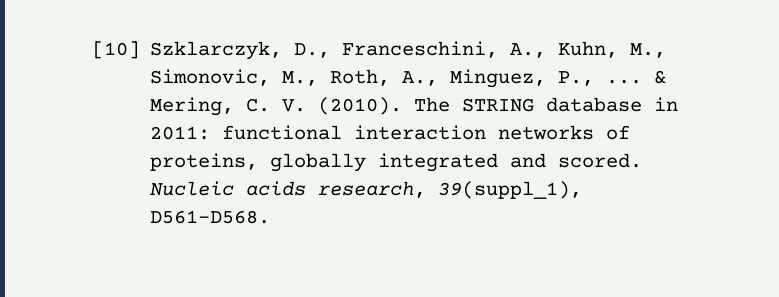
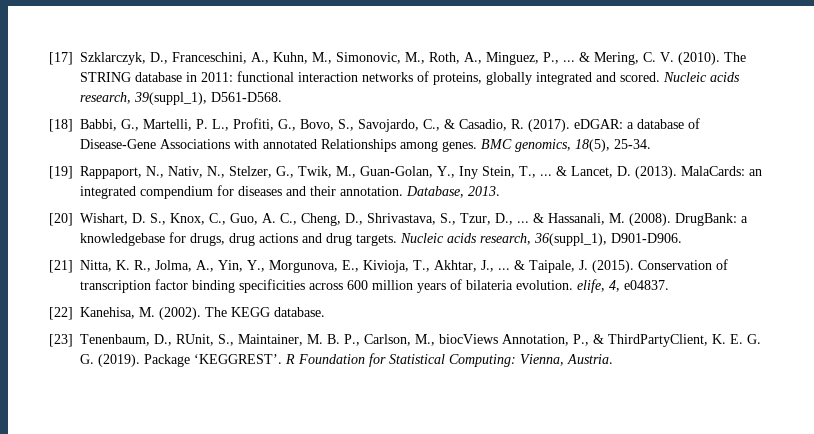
- [10] Szklarczyk, D., Franceschini, A., Kuhn, M., Simonovic, M., Roth, A., Minguez, P., ...
+ [17] Szklarczyk, D., Franceschini, A., Kuhn, M., Simonovic, M., Roth, A., Minguez, P., ...
+ [18] Babbi, G., Martelli, P. L., Profiti, G., Bovo, S., Savojardo, C., & Casadio, R. (2017). eDGAR: a database of Disease-Gene Associations with annotated Relationships among genes. BMC genomics, 18(5), 25-34.
+ [19] Rappaport, N., Nativ, N., Stelzer, G., Twik, M., Guan-Golan, Y., Iny Stein, T., ... & Lancet, D. (2013). MalaCards: an integrated compendium for diseases and their annotation. Database, 2013.
+ [20] Wishart, D. S., Knox, C., Guo, A. C., Cheng, D., Shrivastava, S., Tzur, D., ... & Hassanali, M. (2008). DrugBank: a knowledgebase for drugs, drug actions and drug targets. Nucleic acids research, 36(suppl_1), D901-D906.
+ [21] Nitta, K. R., Jolma, A., Yin, Y., Morgunova, E., Kivioja, T., Akhtar, J., ... & Taipale, J. (2015). Conservation of transcription factor binding specificities across 600 million years of bilateria evolution. elife, 4, e04837.
+ [22] Kanehisa, M. (2002). The KEGG database.
+ [23] Tenenbaum, D., RUnit, S., Maintainer, M. B. P., Carlson, M., biocViews Annotation, P., & ThirdPartyClient, K. E. G. G. (2019). Package ‘KEGGREST’. R Foundation for Statistical Computing: Vienna, Austria.

